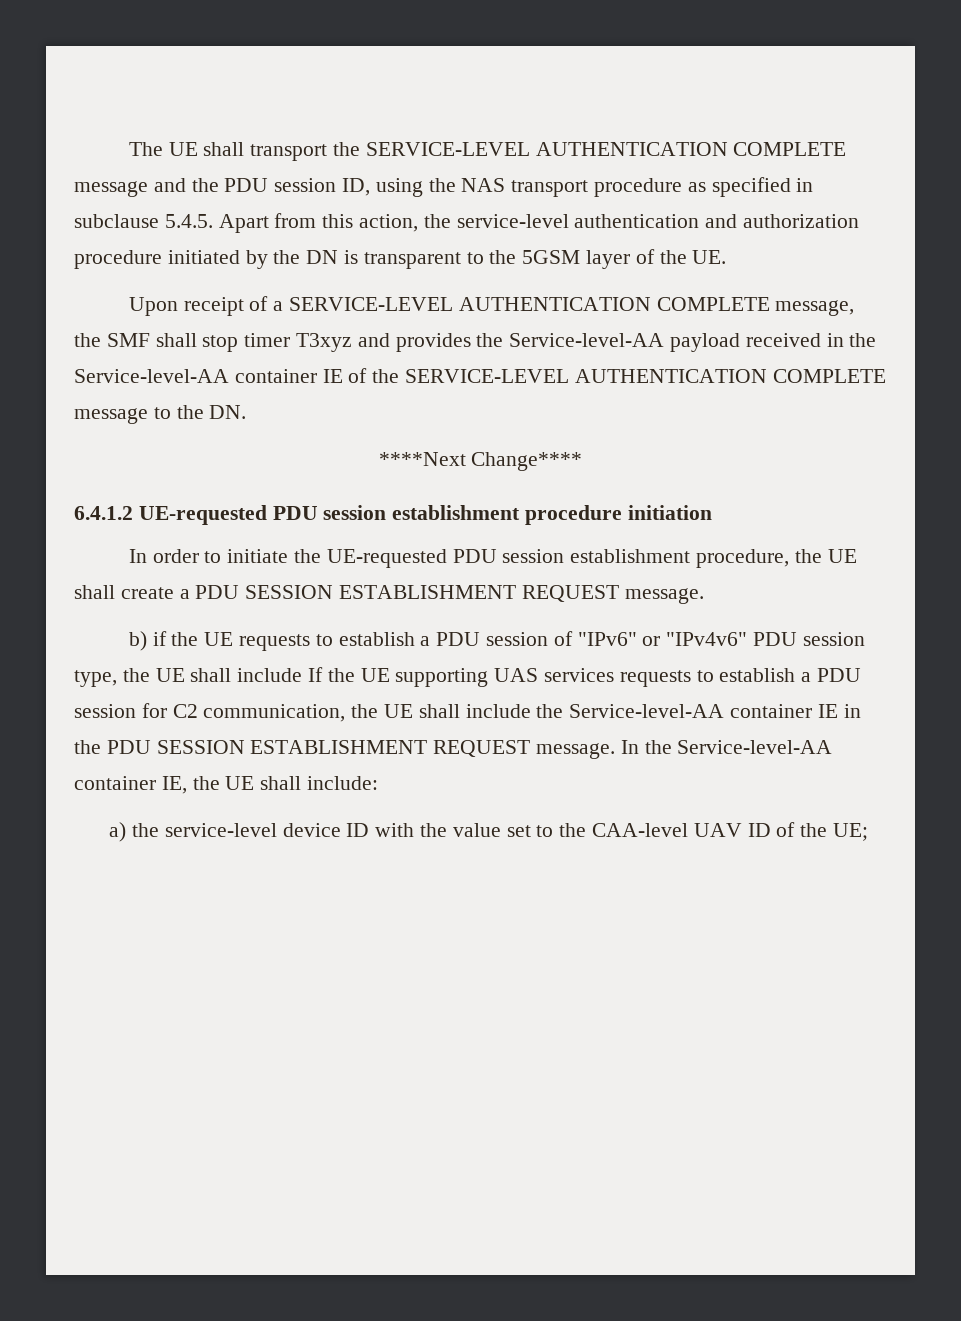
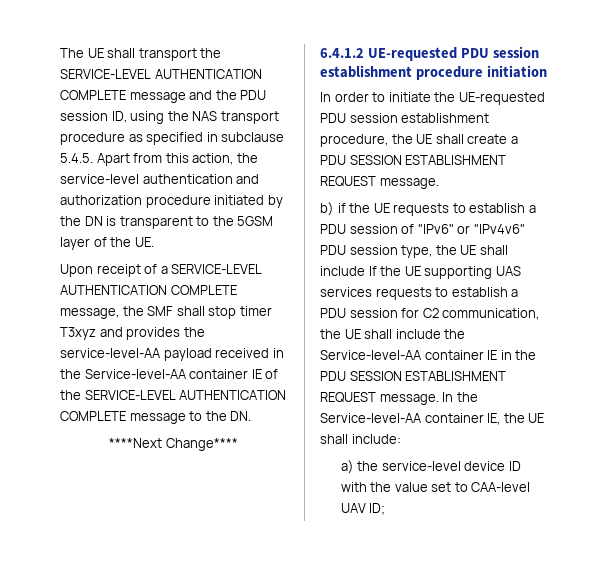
- Upon receipt of a SERVICE-LEVEL AUTHENTICATION COMPLETE message, the SMF shall stop timer T3xyz and provides the Service-level-AA payload received in the Service-level-AA container IE of the SERVICE-LEVEL AUTHENTICATION COMPLETE message to the DN.
+ Upon receipt of a SERVICE-LEVEL AUTHENTICATION COMPLETE message, the SMF shall stop timer T3xyz and provides the service-level-AA payload received in the Service-level-AA container IE of the SERVICE-LEVEL AUTHENTICATION COMPLETE message to the DN.
- a) the service-level device ID with the value set to the CAA-level UAV ID of the UE;
+ a) the service-level device ID with the value set to CAA-level UAV ID;

